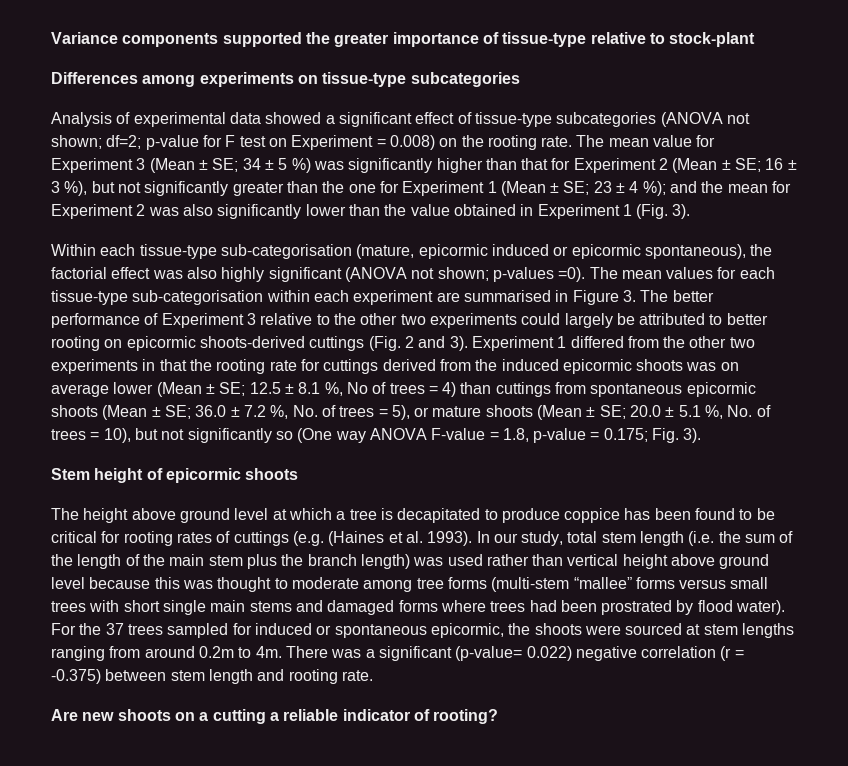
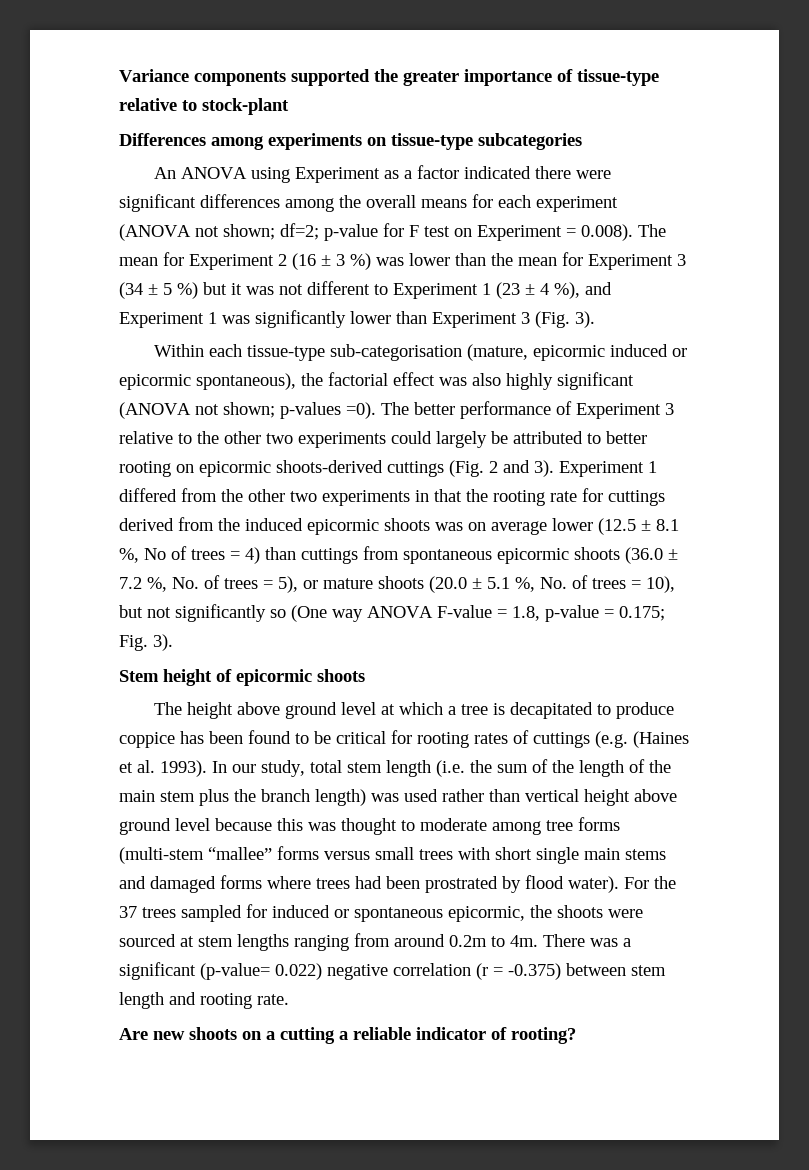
- Analysis of experimental data showed a significant effect of tissue-type subcategories (ANOVA not shown; df=2; p-value for F test on Experiment = 0.008) on the rooting rate. The mean value for Experiment 3 (Mean ± SE; 34 ± 5 %) was significantly higher than that for Experiment 2 (Mean ± SE; 16 ± 3 %), but not significantly greater than the one for Experiment 1 (Mean ± SE; 23 ± 4 %); and the mean for Experiment 2 was also significantly lower than the value obtained in Experiment 1 (Fig. 3).
+ An ANOVA using Experiment as a factor indicated there were significant differences among the overall means for each experiment (ANOVA not shown; df=2; p-value for F test on Experiment = 0.008). The mean for Experiment 2 (16 ± 3 %) was lower than the mean for Experiment 3 (34 ± 5 %) but it was not different to Experiment 1 (23 ± 4 %), and Experiment 1 was significantly lower than Experiment 3 (Fig. 3).
- The mean values for each tissue-type sub-categorisation within each experiment are summarised in Figure 3. The better performance of Experiment 3 relative to the other two experiments could largely be attributed to better rooting on epicormic shoots-derived cuttings (Fig. 2 and 3).
+ The better performance of Experiment 3 relative to the other two experiments could largely be attributed to better rooting on epicormic shoots-derived cuttings (Fig. 2 and 3).
- Experiment 1 differed from the other two experiments in that the rooting rate for cuttings derived from the induced epicormic shoots was on average lower (Mean ± SE; 12.5 ± 8.1 %, No of trees = 4) than cuttings from spontaneous epicormic shoots (Mean ± SE; 36.0 ± 7.2 %, No. of trees = 5), or mature shoots (Mean ± SE; 20.0 ± 5.1 %, No. of trees = 10), but not significantly so (One way ANOVA F-value = 1.8, p-value = 0.175;
+ Experiment 1 differed from the other two experiments in that the rooting rate for cuttings derived from the induced epicormic shoots was on average lower (12.5 ± 8.1 %, No of trees = 4) than cuttings from spontaneous epicormic shoots (36.0 ± 7.2 %, No. of trees = 5), or mature shoots (20.0 ± 5.1 %, No. of trees = 10), but not significantly so (One way ANOVA F-value = 1.8, p-value = 0.175;

